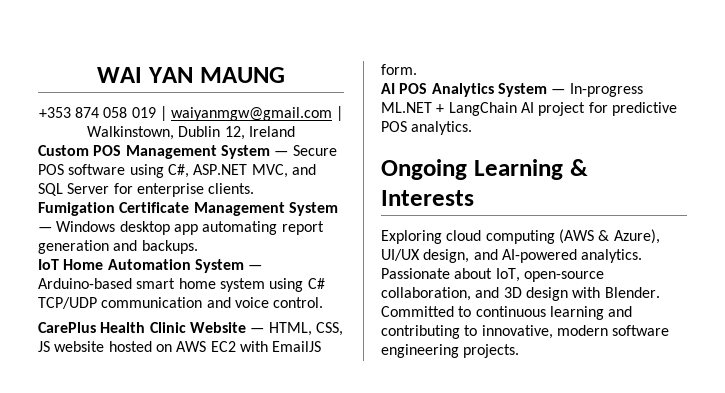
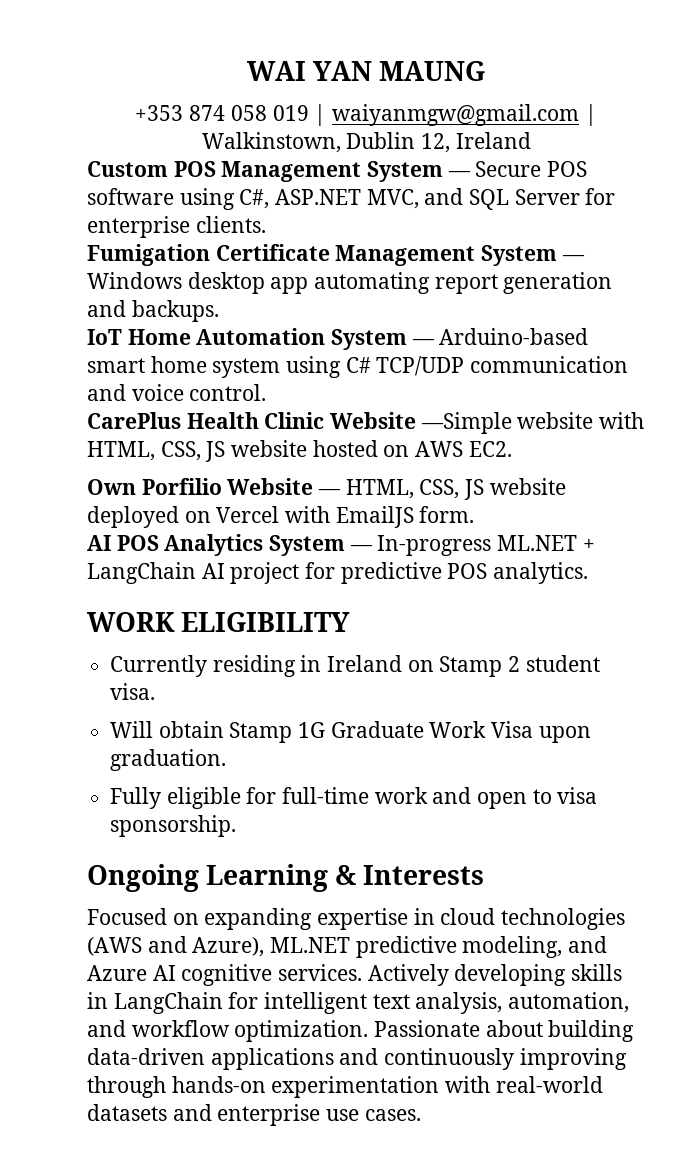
- CarePlus Health Clinic Website — HTML, CSS, JS website hosted on AWS EC2 with EmailJS form.
+ CarePlus Health Clinic Website —Simple website with HTML, CSS, JS website hosted on AWS EC2.
+ Own Porfilio Website — HTML, CSS, JS website deployed on Vercel with EmailJS form.
+ WORK ELIGIBILITY
+ Currently residing in Ireland on Stamp 2 student visa.
+ Will obtain Stamp 1G Graduate Work Visa upon graduation.
+ Fully eligible for full-time work and open to visa sponsorship.
  Ongoing Learning & Interests
- Exploring cloud computing (AWS & Azure), UI/UX design, and AI-powered analytics. Passionate about IoT, open-source collaboration, and 3D design with Blender. Committed to continuous learning and contributing to innovative, modern software engineering projects.
+ Focused on expanding expertise in cloud technologies (AWS and Azure), ML.NET predictive modeling, and Azure AI cognitive services. Actively developing skills in LangChain for intelligent text analysis, automation, and workflow optimization. Passionate about building data-driven applications and continuously improving through hands-on experimentation with real-world datasets and enterprise use cases.

